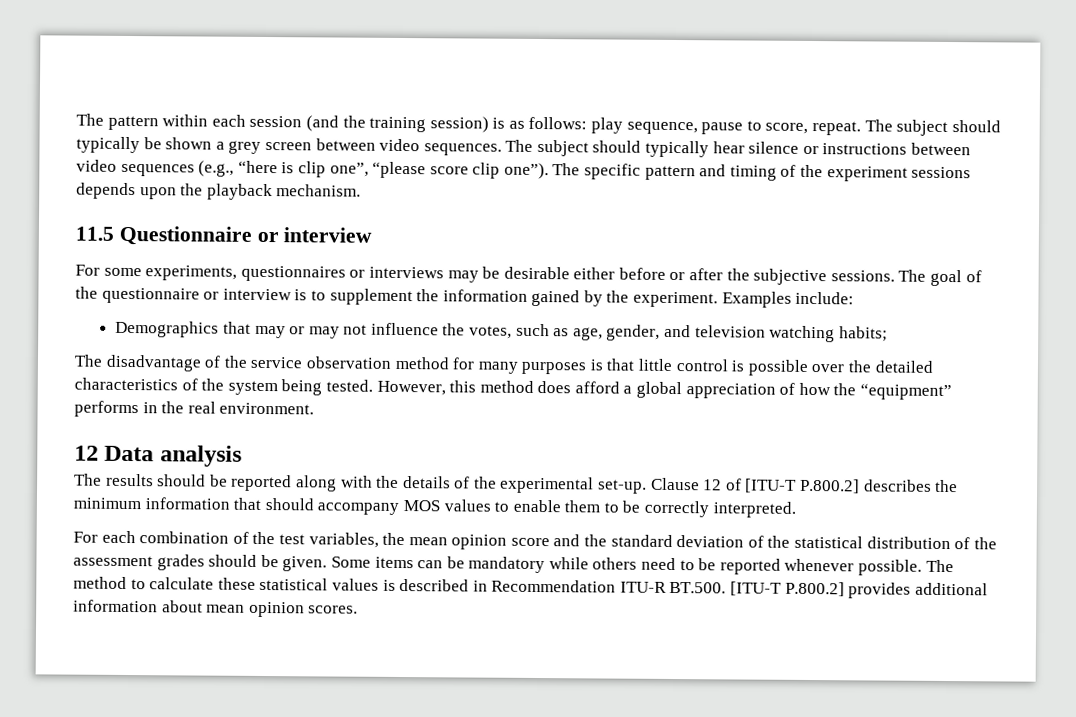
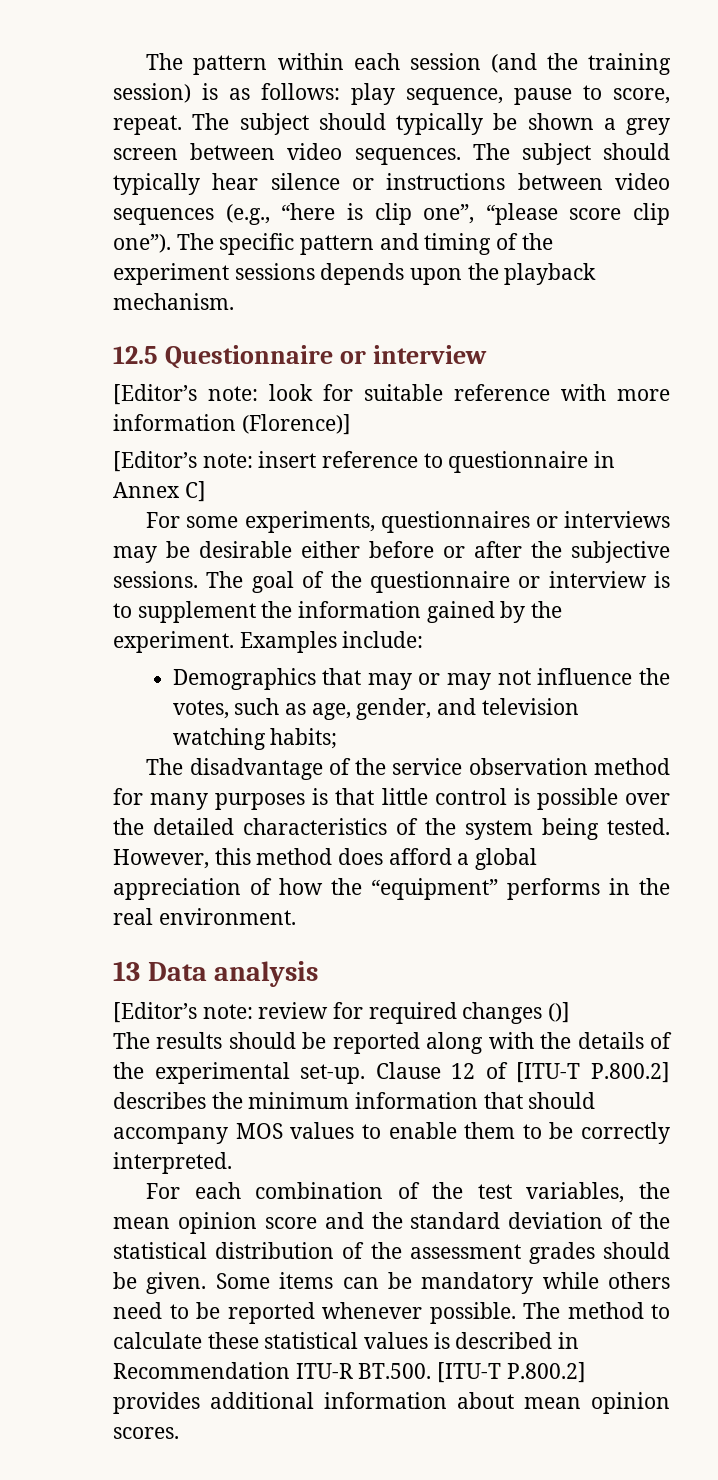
- 11.5 Questionnaire or interview
+ 12.5 Questionnaire or interview
+ [Editor’s note: look for suitable reference with more information (Florence)]
+ [Editor’s note: insert reference to questionnaire in Annex C]
- 12 Data analysis
+ 13 Data analysis
+ [Editor’s note: review for required changes ()]

